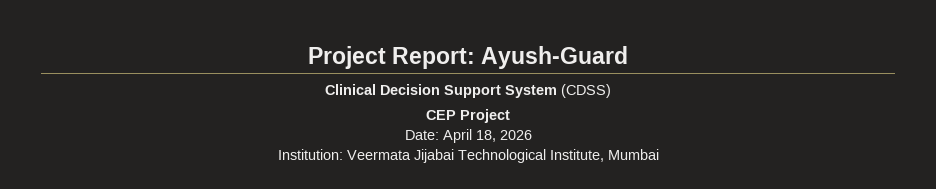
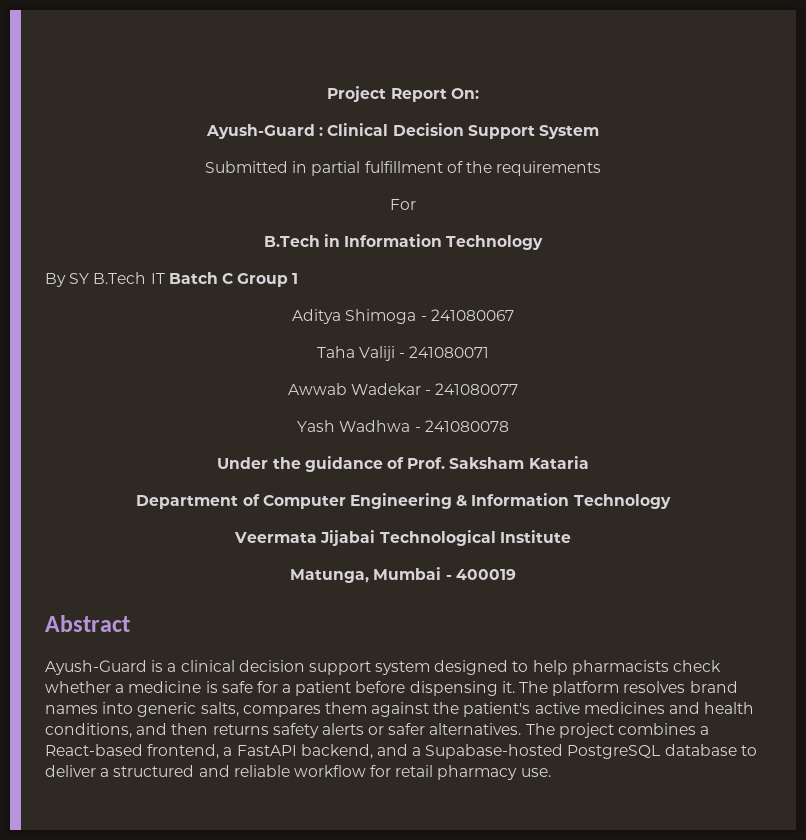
- Project Report: Ayush-Guard
- Clinical Decision Support System (CDSS)
- CEP Project
- Date: April 18, 2026
- Institution: Veermata Jijabai Technological Institute, Mumbai
+ Project Report On:
+ Ayush-Guard : Clinical Decision Support System
+ Submitted in partial fulfillment of the requirements
+ For
+ B.Tech in Information Technology
+ By SY B.Tech IT Batch C Group 1
+ Aditya Shimoga - 241080067
+ Taha Valiji - 241080071
+ Awwab Wadekar - 241080077
+ Yash Wadhwa - 241080078
+ Under the guidance of Prof. Saksham Kataria
+ Department of Computer Engineering & Information Technology
+ Veermata Jijabai Technological Institute
+ Matunga, Mumbai - 400019
+ Abstract
+ Ayush-Guard is a clinical decision support system designed to help pharmacists check whether a medicine is safe for a patient before dispensing it. The platform resolves brand names into generic salts, compares them against the patient's active medicines and health conditions, and then returns safety alerts or safer alternatives. The project combines a React-based frontend, a FastAPI backend, and a Supabase-hosted PostgreSQL database to deliver a structured and reliable workflow for retail pharmacy use.

